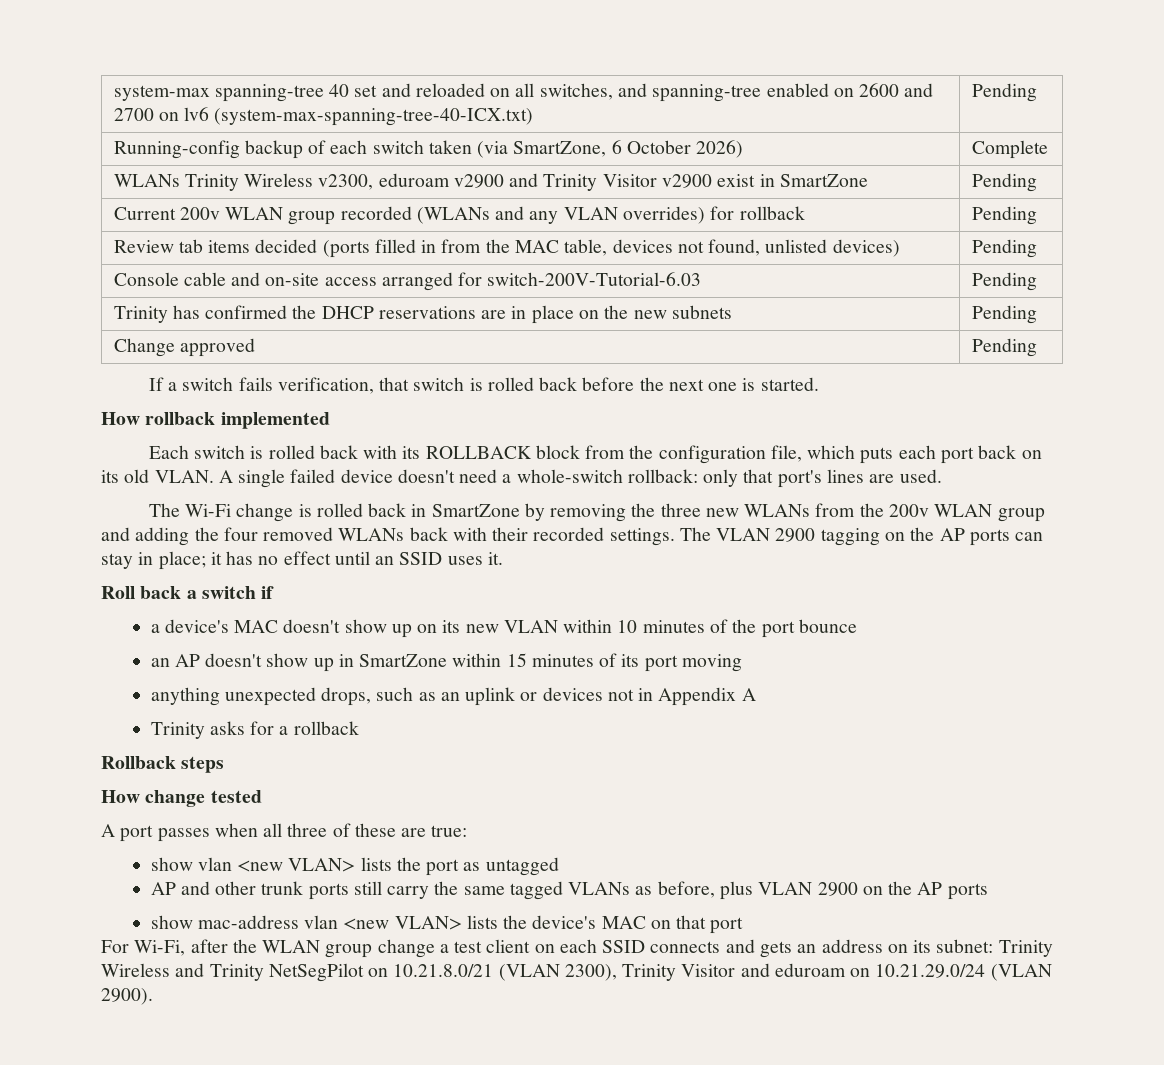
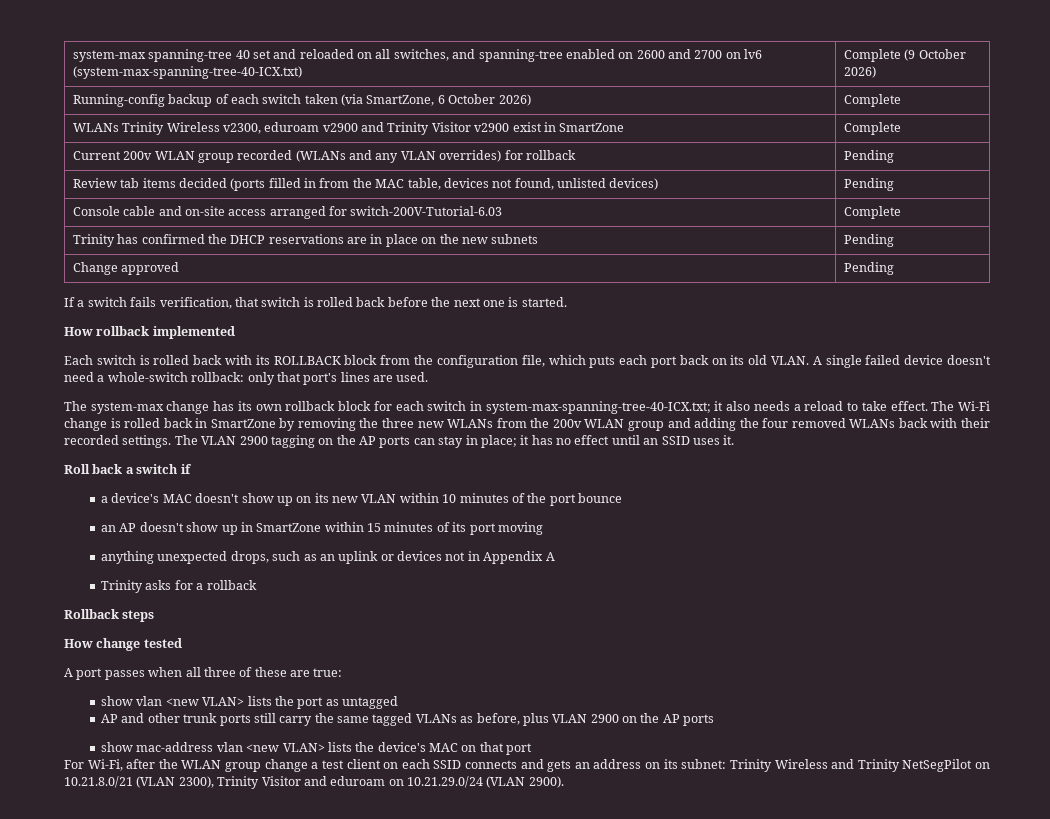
- system-max spanning-tree 40 set and reloaded on all switches, and spanning-tree enabled on 2600 and 2700 on lv6 (system-max-spanning-tree-40-ICX.txt) | Pending
+ system-max spanning-tree 40 set and reloaded on all switches, and spanning-tree enabled on 2600 and 2700 on lv6 (system-max-spanning-tree-40-ICX.txt) | Complete (9 October 2026)
- WLANs Trinity Wireless v2300, eduroam v2900 and Trinity Visitor v2900 exist in SmartZone | Pending
+ WLANs Trinity Wireless v2300, eduroam v2900 and Trinity Visitor v2900 exist in SmartZone | Complete
- Console cable and on-site access arranged for switch-200V-Tutorial-6.03 | Pending
+ Console cable and on-site access arranged for switch-200V-Tutorial-6.03 | Complete
- The Wi-Fi change is rolled back in SmartZone by removing the three new WLANs from the 200v WLAN group and adding the four removed WLANs back with their recorded settings.
+ The system-max change has its own rollback block for each switch in system-max-spanning-tree-40-ICX.txt; it also needs a reload to take effect. The Wi-Fi change is rolled back in SmartZone by removing the three new WLANs from the 200v WLAN group and adding the four removed WLANs back with their recorded settings.

